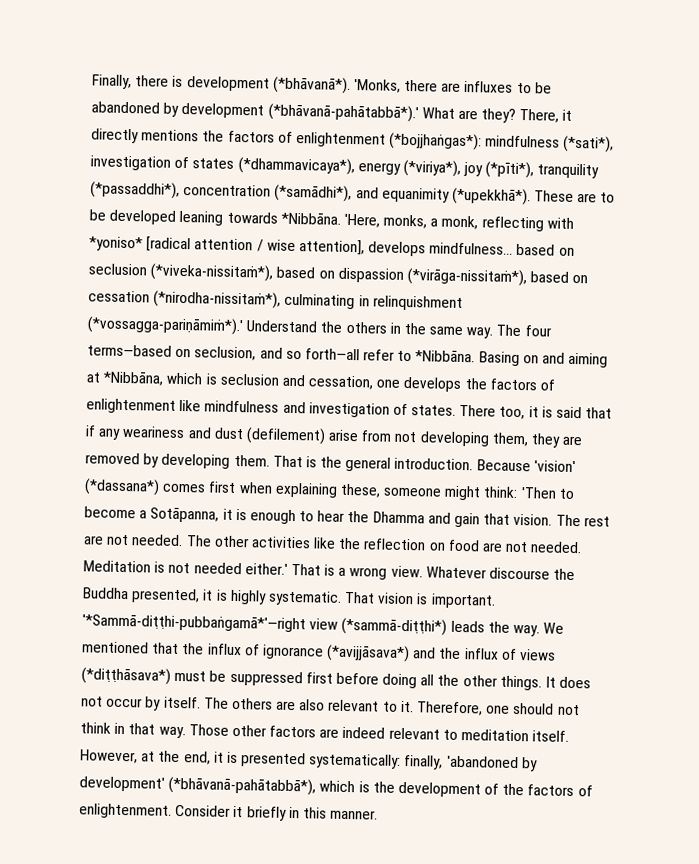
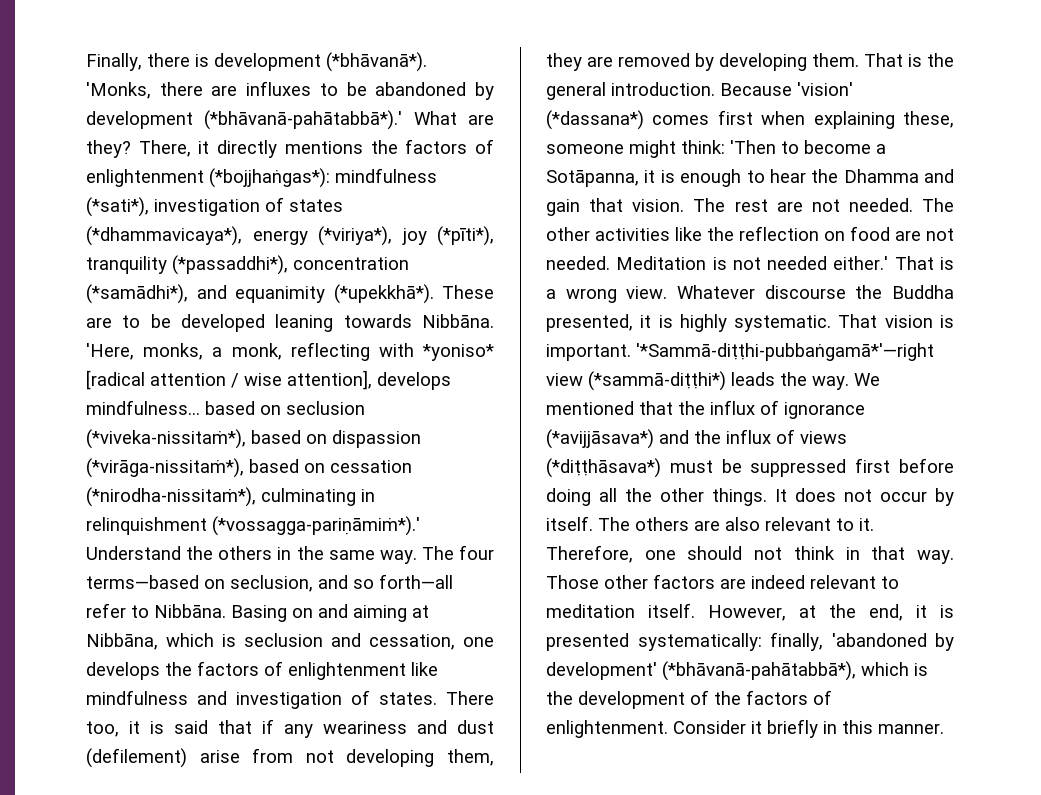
- These are to be developed leaning towards *Nibbāna.
+ These are to be developed leaning towards Nibbāna.
- The four terms—based on seclusion, and so forth—all refer to *Nibbāna.
+ The four terms—based on seclusion, and so forth—all refer to Nibbāna.
- Basing on and aiming at *Nibbāna, which is seclusion and cessation, one develops the factors of enlightenment like mindfulness and investigation of states.
+ Basing on and aiming at Nibbāna, which is seclusion and cessation, one develops the factors of enlightenment like mindfulness and investigation of states.

